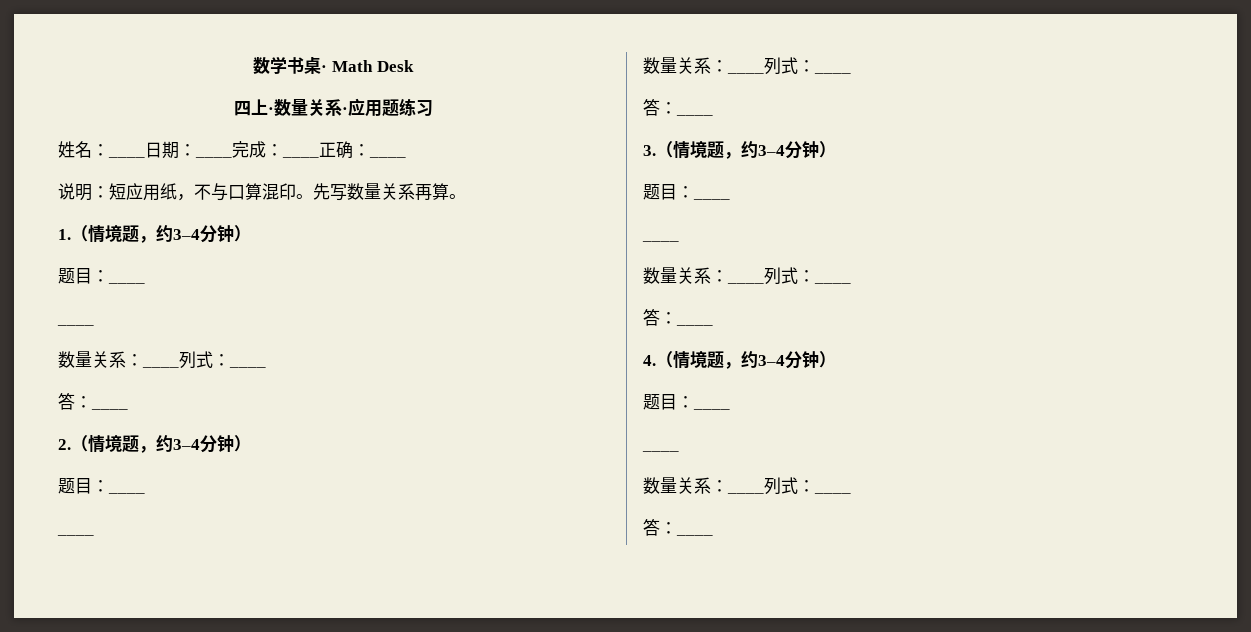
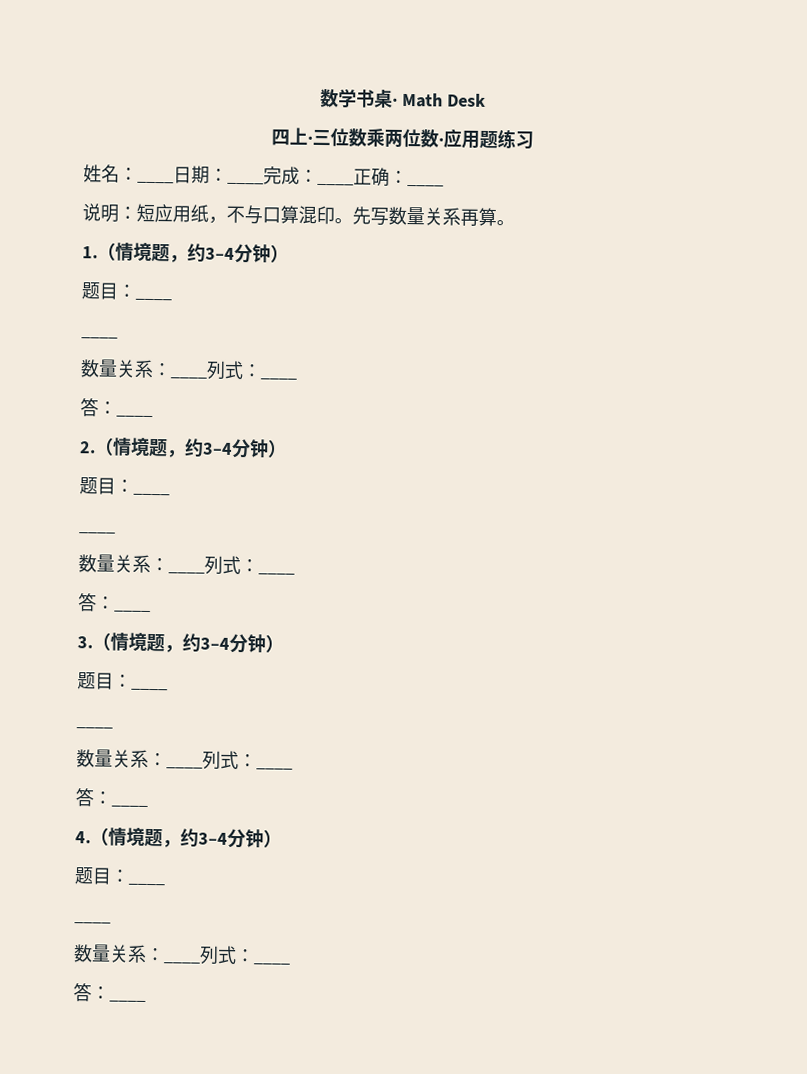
- 四上·数量关系·应用题练习
+ 四上·三位数乘两位数·应用题练习

